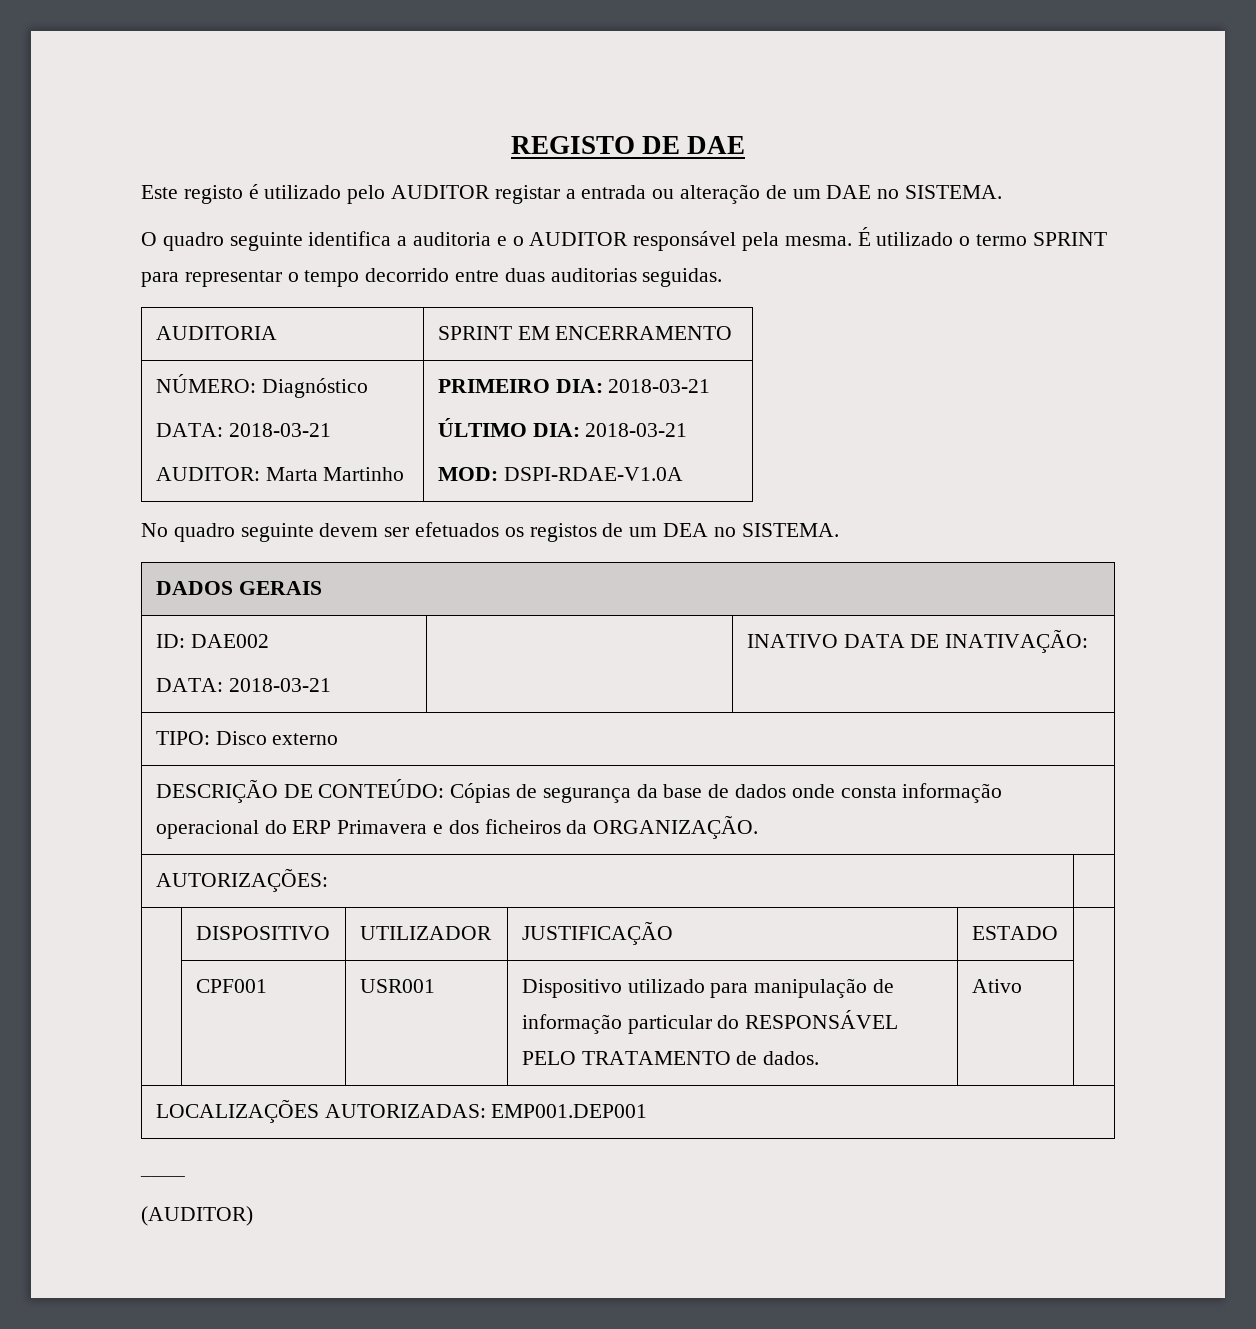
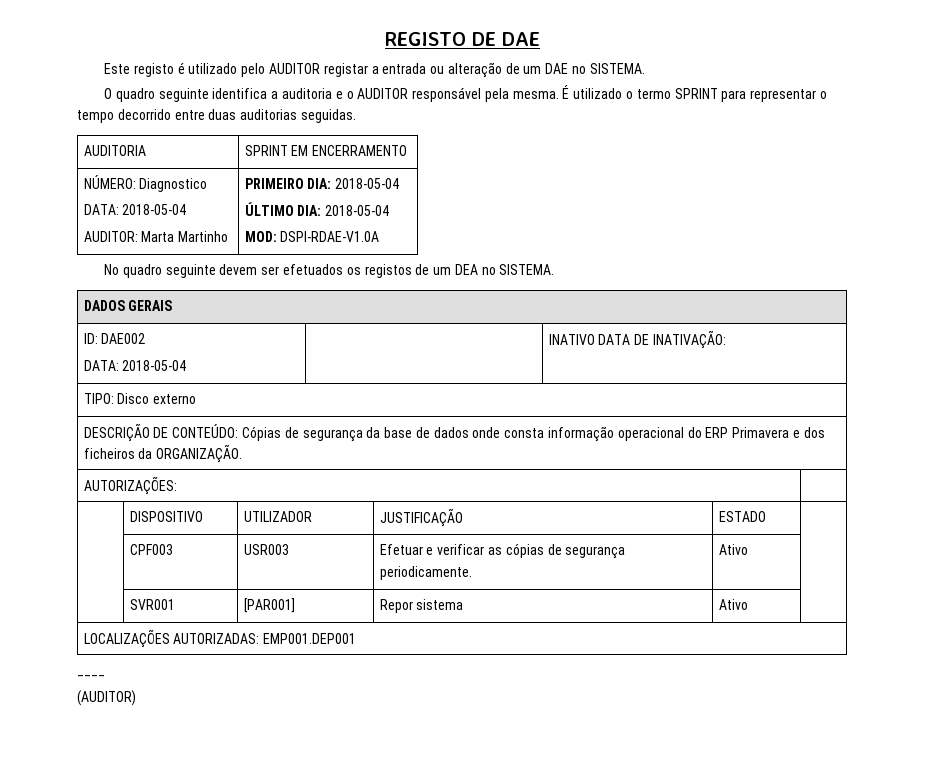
- NÚMERO: Diagnóstico
- DATA: 2018-03-21
- AUDITOR: Marta Martinho | PRIMEIRO DIA: 2018-03-21
- ÚLTIMO DIA: 2018-03-21
+ NÚMERO: Diagnostico
+ DATA: 2018-05-04
+ AUDITOR: Marta Martinho | PRIMEIRO DIA: 2018-05-04
+ ÚLTIMO DIA: 2018-05-04
  ID: DAE002
- DATA: 2018-03-21 | | INATIVO DATA DE INATIVAÇÃO:
+ DATA: 2018-05-04 | | INATIVO DATA DE INATIVAÇÃO:
- | CPF001 | USR001 | Dispositivo utilizado para manipulação de informação particular do RESPONSÁVEL PELO TRATAMENTO de dados. | Ativo |
+ | CPF003 | USR003 | Efetuar e verificar as cópias de segurança periodicamente. | Ativo |
+ | SVR001 | [PAR001] | Repor sistema | Ativo |

